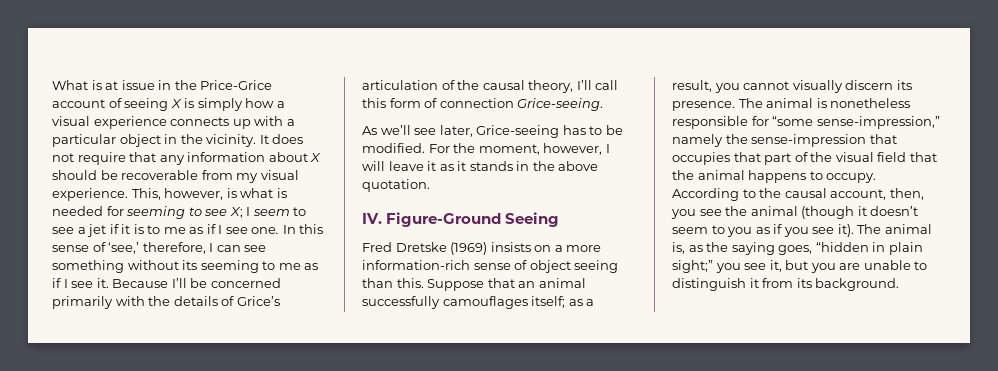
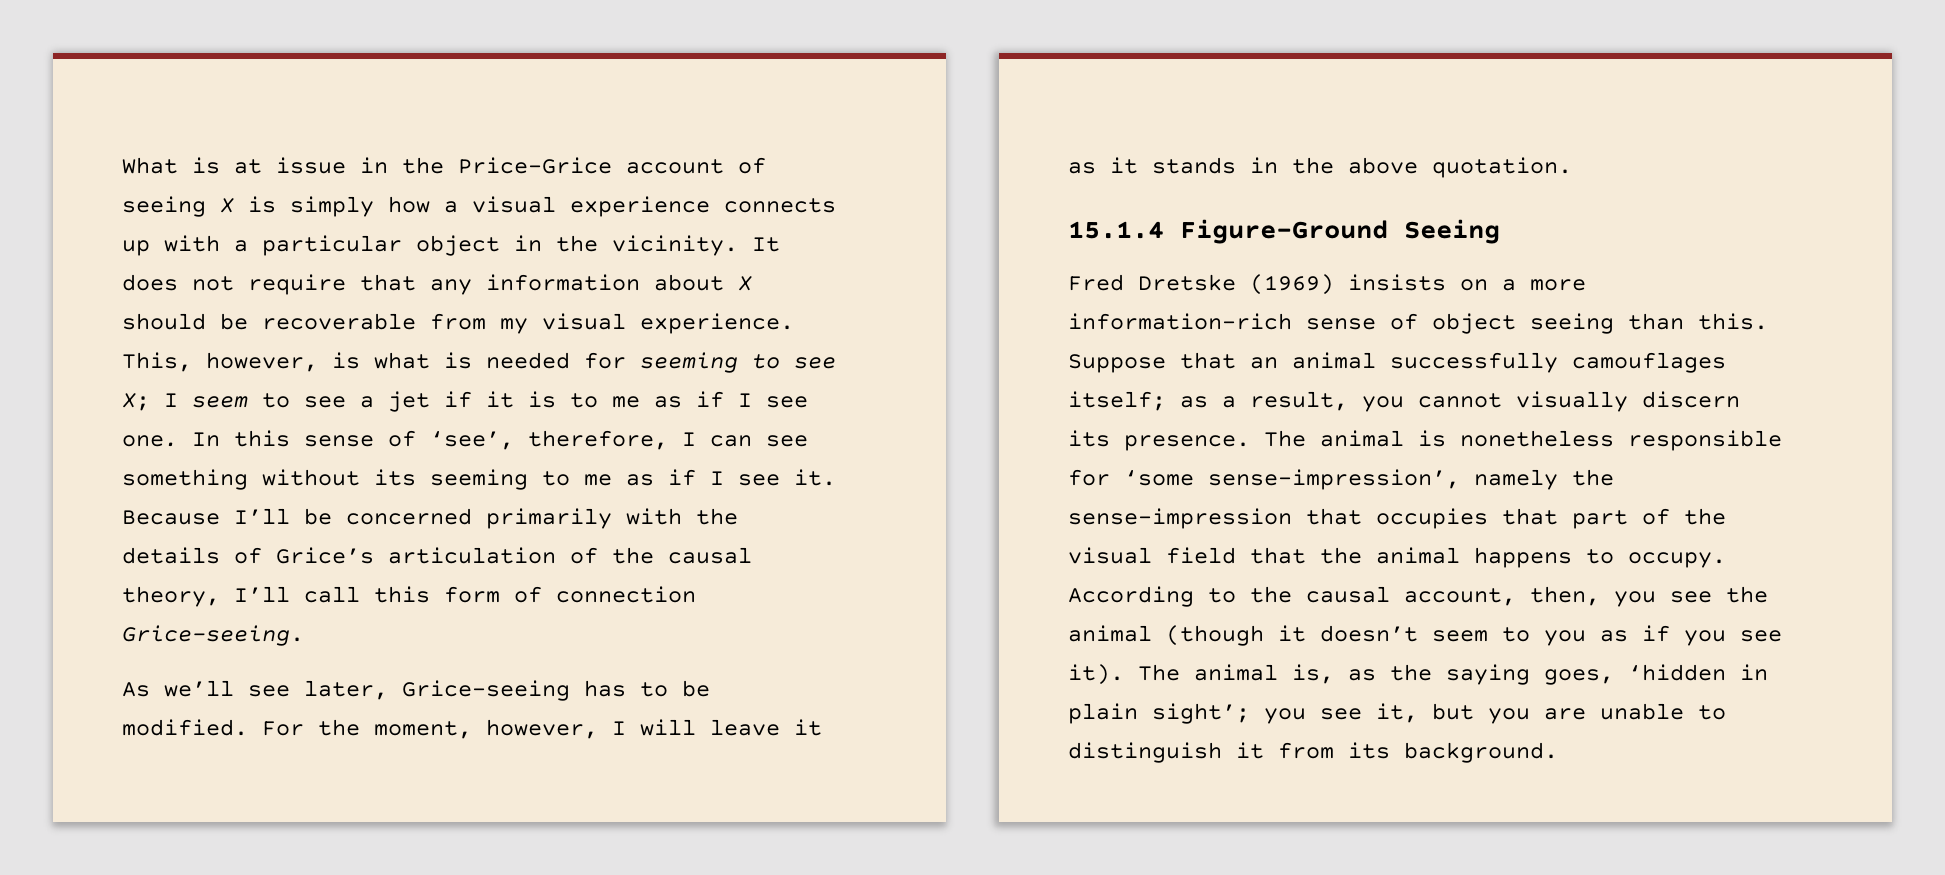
- In this sense of ‘see,’ therefore, I can see something without its seeming to me as if I see it.
+ In this sense of ‘see’, therefore, I can see something without its seeming to me as if I see it.
- IV. Figure-Ground Seeing
+ 15.1.4 Figure-Ground Seeing
- The animal is nonetheless responsible for “some sense-impression,” namely the sense-impression that occupies that part of the visual field that the animal happens to occupy.
+ The animal is nonetheless responsible for ‘some sense-impression’, namely the sense-impression that occupies that part of the visual field that the animal happens to occupy.
- The animal is, as the saying goes, “hidden in plain sight;” you see it, but you are unable to distinguish it from its background.
+ The animal is, as the saying goes, ‘hidden in plain sight’; you see it, but you are unable to distinguish it from its background.

